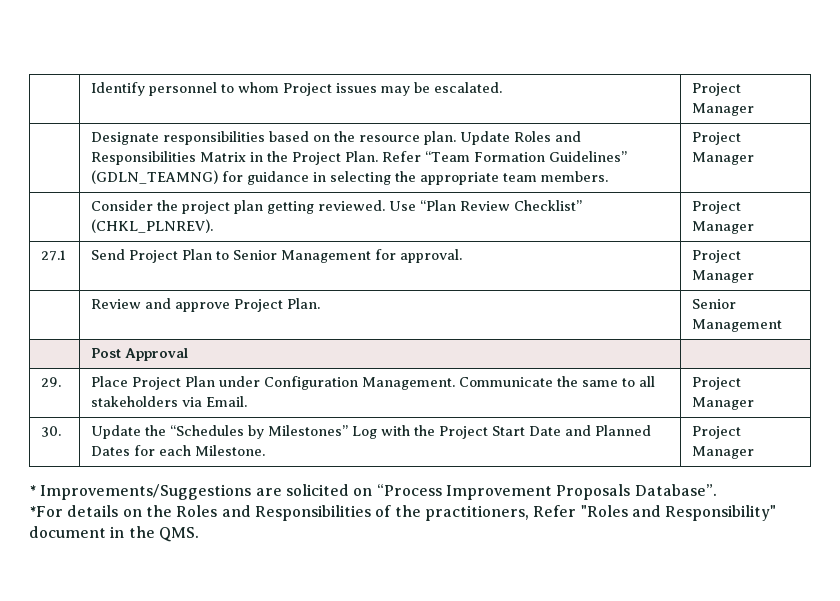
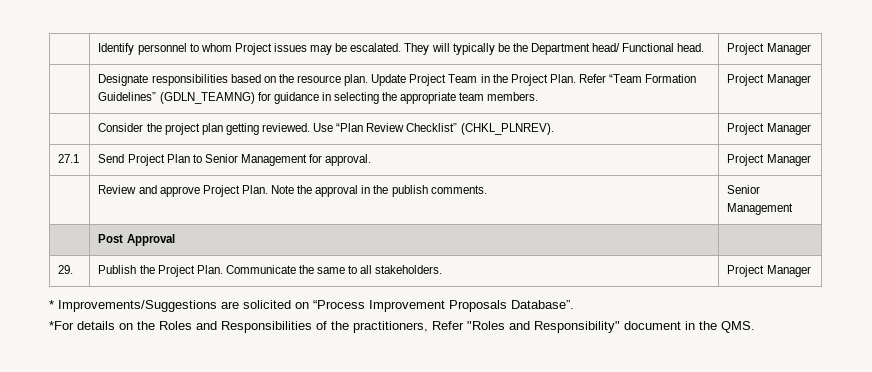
- | Identify personnel to whom Project issues may be escalated. | Project Manager
+ | Identify personnel to whom Project issues may be escalated. They will typically be the Department head/ Functional head. | Project Manager
- | Designate responsibilities based on the resource plan. Update Roles and Responsibilities Matrix in the Project Plan. Refer “Team Formation Guidelines” (GDLN_TEAMNG) for guidance in selecting the appropriate team members. | Project Manager
+ | Designate responsibilities based on the resource plan. Update Project Team in the Project Plan. Refer “Team Formation Guidelines” (GDLN_TEAMNG) for guidance in selecting the appropriate team members. | Project Manager
- | Review and approve Project Plan. | Senior Management
+ | Review and approve Project Plan. Note the approval in the publish comments. | Senior Management
- 29. | Place Project Plan under Configuration Management. Communicate the same to all stakeholders via Email. | Project Manager
- 30. | Update the “Schedules by Milestones” Log with the Project Start Date and Planned Dates for each Milestone. | Project Manager
+ 29. | Publish the Project Plan. Communicate the same to all stakeholders. | Project Manager

